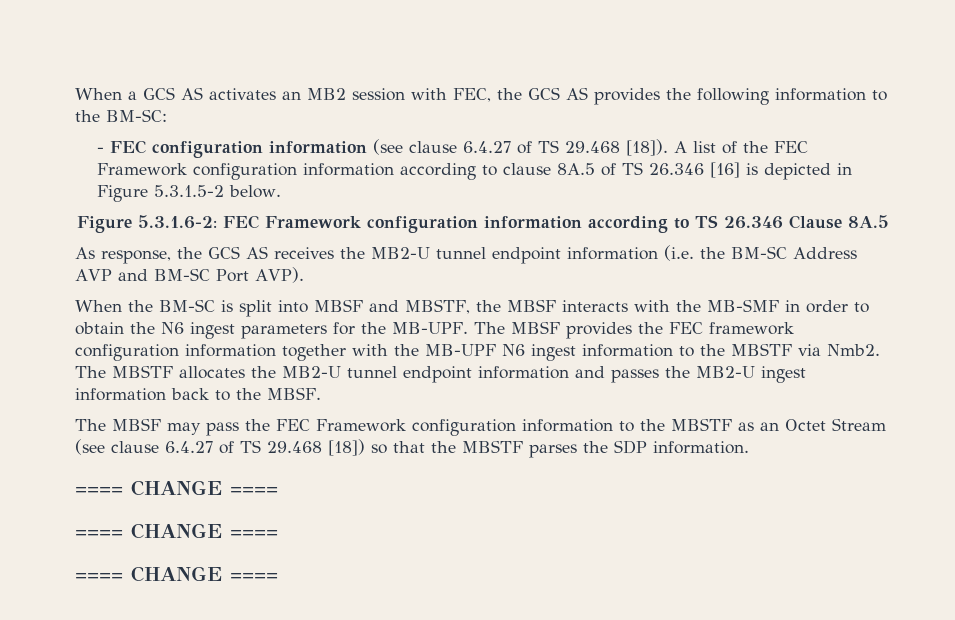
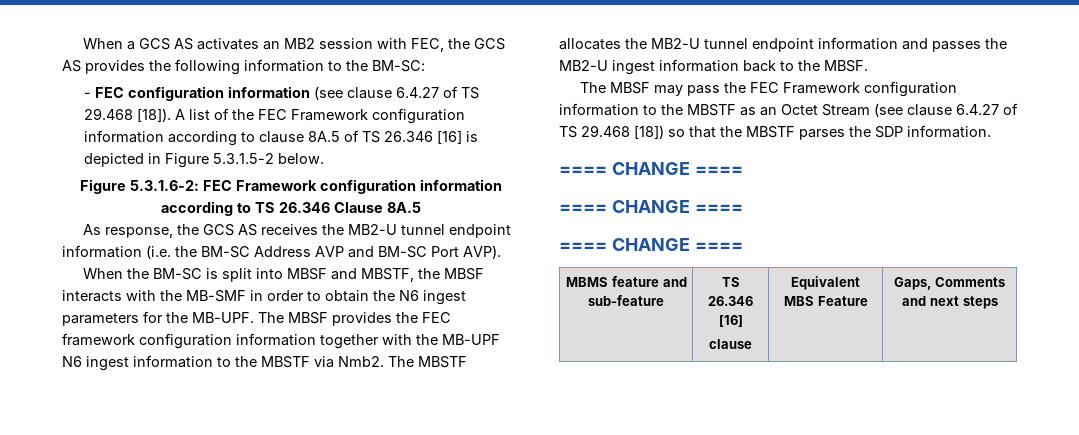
+ MBMS feature and sub-feature | TS 26.346 [16]
+ clause | Equivalent MBS Feature | Gaps, Comments and next steps

